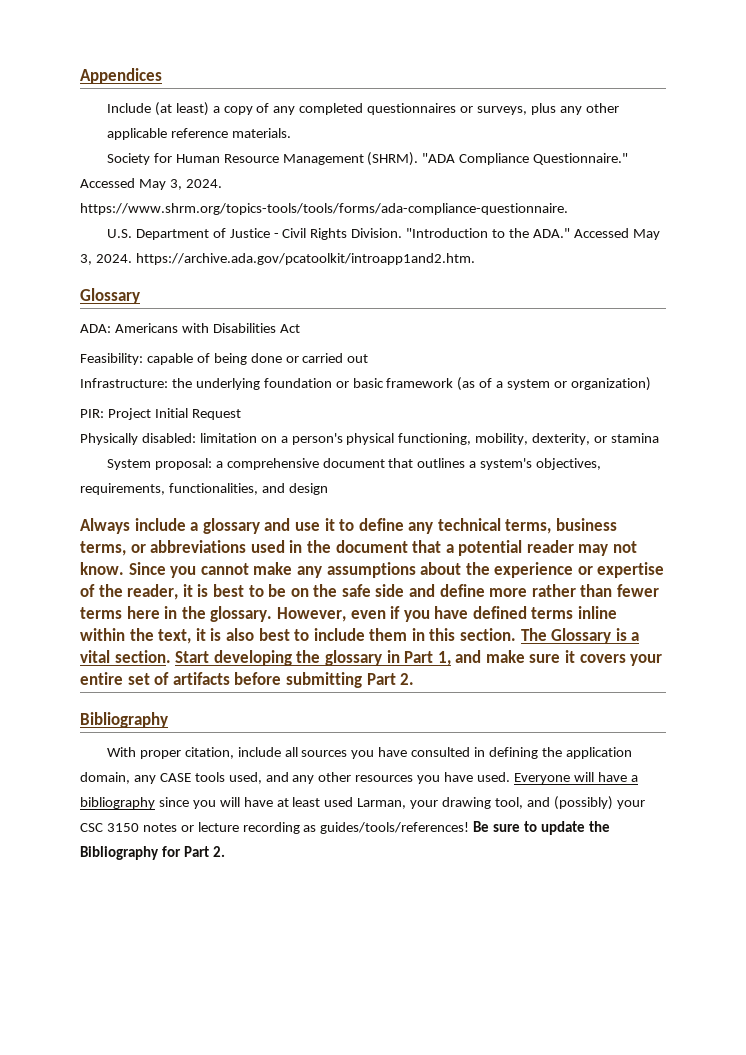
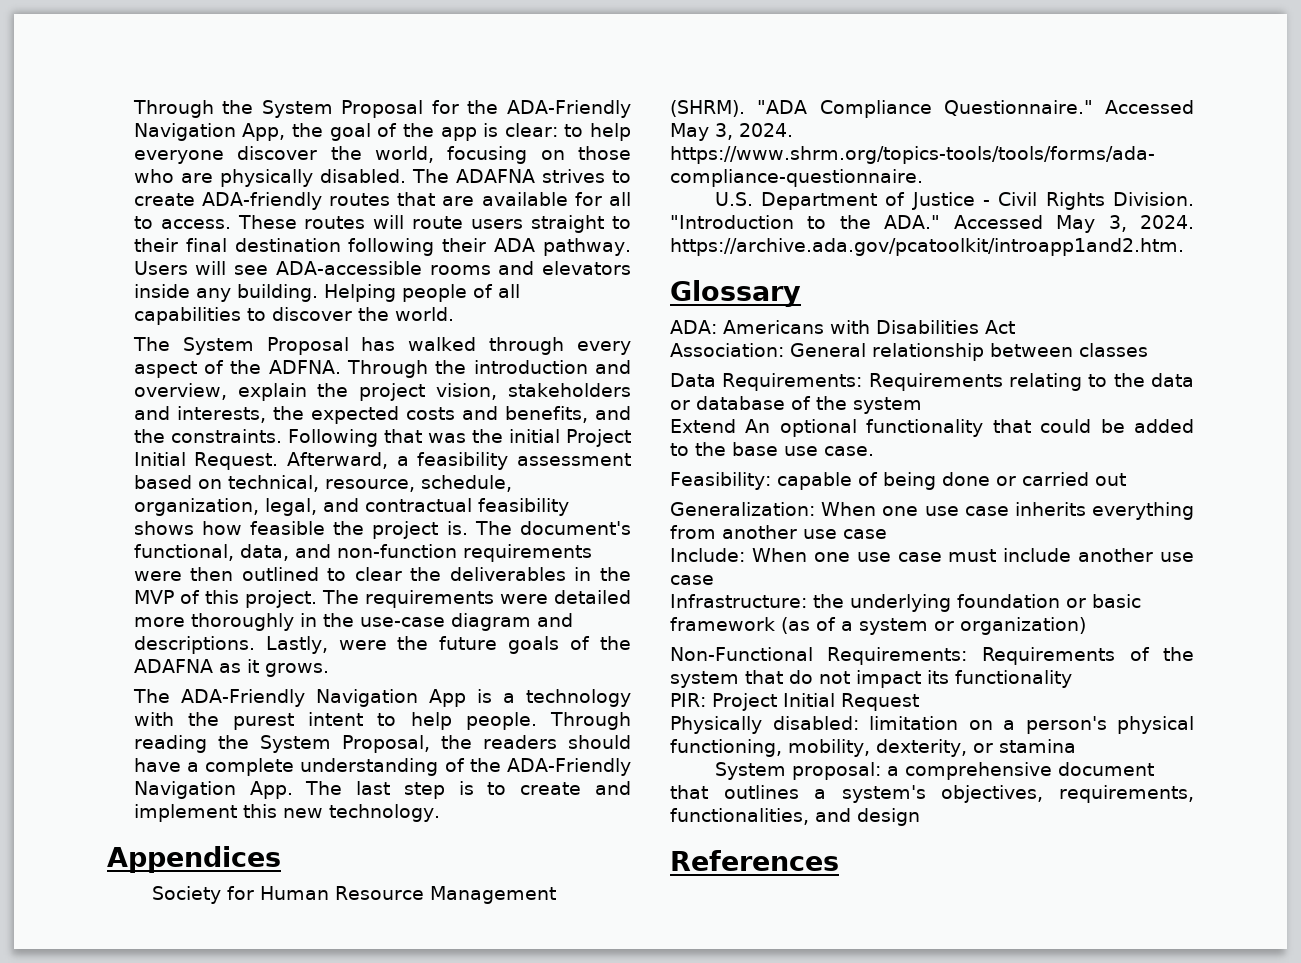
+ Through the System Proposal for the ADA-Friendly Navigation App, the goal of the app is clear: to help everyone discover the world, focusing on those who are physically disabled. The ADAFNA strives to create ADA-friendly routes that are available for all to access. These routes will route users straight to their final destination following their ADA pathway. Users will see ADA-accessible rooms and elevators inside any building. Helping people of all capabilities to discover the world.
+ The System Proposal has walked through every aspect of the ADFNA. Through the introduction and overview, explain the project vision, stakeholders and interests, the expected costs and benefits, and the constraints. Following that was the initial Project Initial Request. Afterward, a feasibility assessment based on technical, resource, schedule, organization, legal, and contractual feasibility shows how feasible the project is. The document's functional, data, and non-function requirements were then outlined to clear the deliverables in the MVP of this project. The requirements were detailed more thoroughly in the use-case diagram and descriptions. Lastly, were the future goals of the ADAFNA as it grows.
+ The ADA-Friendly Navigation App is a technology with the purest intent to help people. Through reading the System Proposal, the readers should have a complete understanding of the ADA-Friendly Navigation App. The last step is to create and implement this new technology.
  Appendices
- Include (at least) a copy of any completed questionnaires or surveys, plus any other applicable reference materials.
+ Association: General relationship between classes
+ Data Requirements: Requirements relating to the data or database of the system
+ Extend An optional functionality that could be added to the base use case.
+ Generalization: When one use case inherits everything from another use case
+ Include: When one use case must include another use case
+ Non-Functional Requirements: Requirements of the system that do not impact its functionality
- Always include a glossary and use it to define any technical terms, business terms, or abbreviations used in the document that a potential reader may not know. Since you cannot make any assumptions about the experience or expertise of the reader, it is best to be on the safe side and define more rather than fewer terms here in the glossary. However, even if you have defined terms inline within the text, it is also best to include them in this section. The Glossary is a vital section. Start developing the glossary in Part 1, and make sure it covers your entire set of artifacts before submitting Part 2.
- Bibliography
- With proper citation, include all sources you have consulted in defining the application domain, any CASE tools used, and any other resources you have used. Everyone will have a bibliography since you will have at least used Larman, your drawing tool, and (possibly) your CSC 3150 notes or lecture recording as guides/tools/references! Be sure to update the Bibliography for Part 2.
+ References

